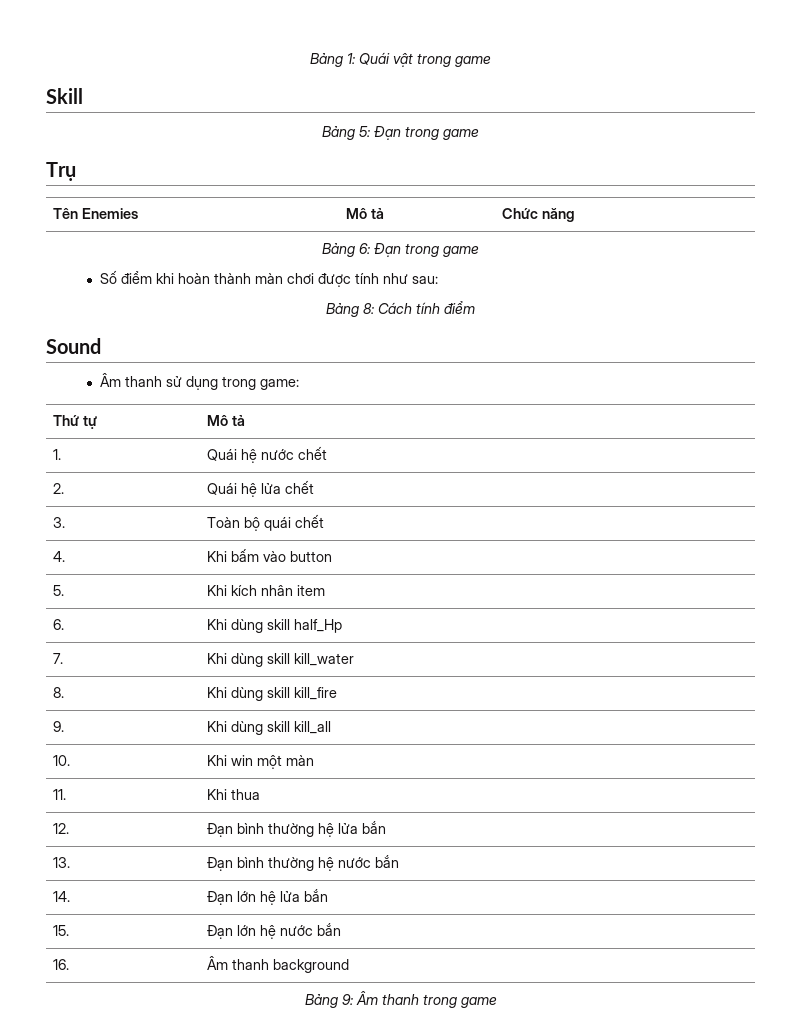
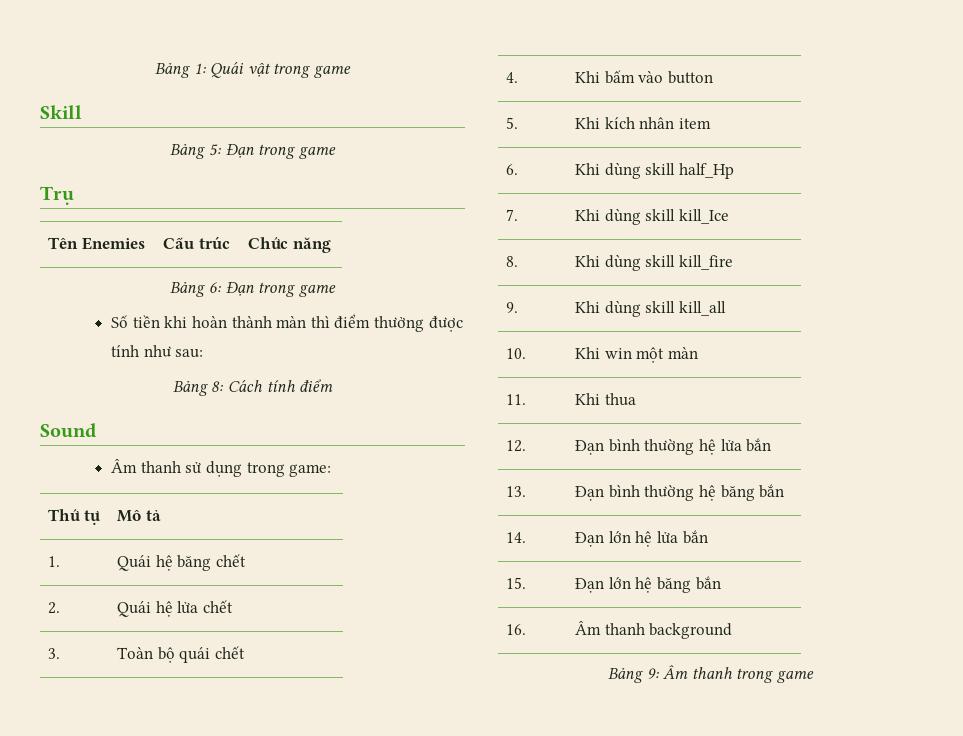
- Tên Enemies | Mô tả | Chức năng
+ Tên Enemies | Cấu trúc | Chức năng
- Số điểm khi hoàn thành màn chơi được tính như sau:
+ Số tiền khi hoàn thành màn thì điểm thưởng được tính như sau:
- 1. | Quái hệ nước chết
+ 1. | Quái hệ băng chết
- 7. | Khi dùng skill kill_water
+ 7. | Khi dùng skill kill_Ice
- 13. | Đạn bình thường hệ nước bắn
+ 13. | Đạn bình thường hệ băng bắn
- 15. | Đạn lớn hệ nước bắn
+ 15. | Đạn lớn hệ băng bắn

